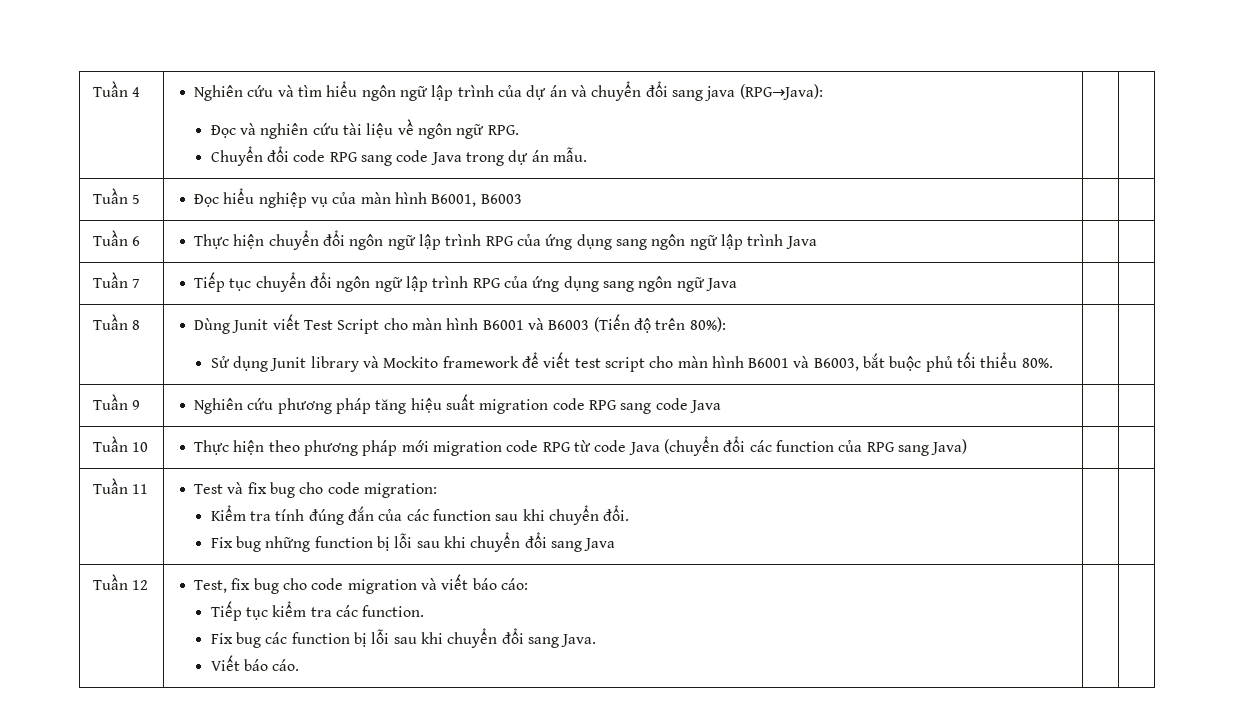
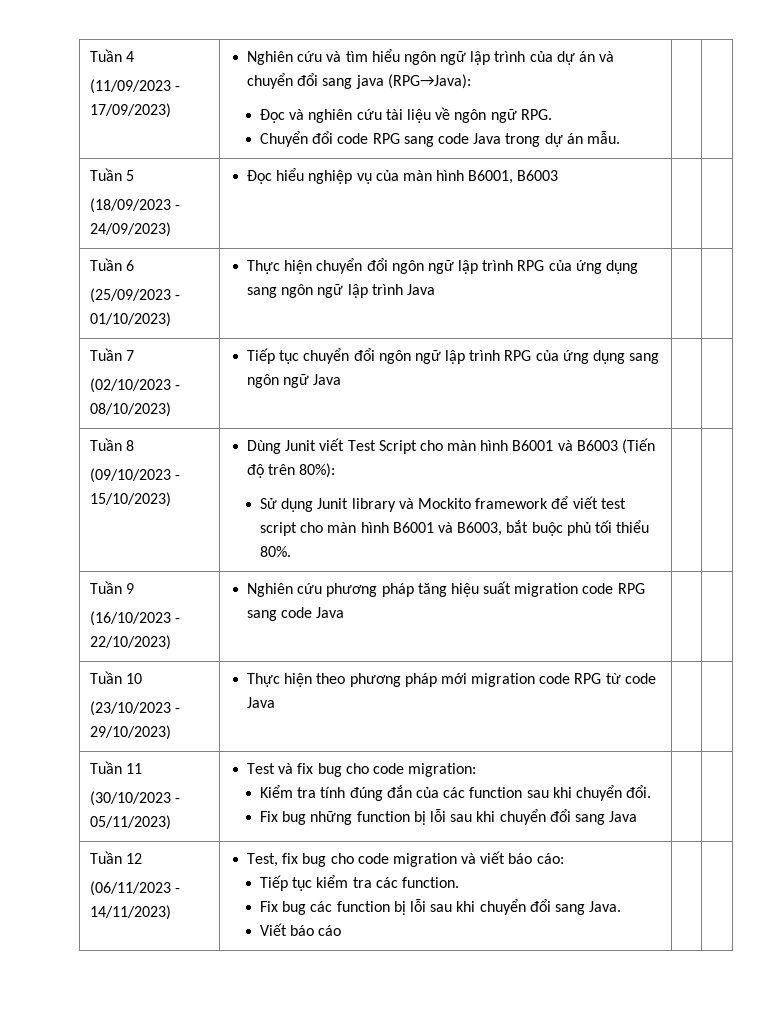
+ (11/09/2023 - 17/09/2023)
- Tuần 5 | Đọc hiểu nghiệp vụ của màn hình B6001, B6003 | |
+ Tuần 5
+ (18/09/2023 - 24/09/2023) | Đọc hiểu nghiệp vụ của màn hình B6001, B6003 | |
- Tuần 6 | Thực hiện chuyển đổi ngôn ngữ lập trình RPG của ứng dụng sang ngôn ngữ lập trình Java | |
+ Tuần 6
+ (25/09/2023 - 01/10/2023) | Thực hiện chuyển đổi ngôn ngữ lập trình RPG của ứng dụng sang ngôn ngữ lập trình Java | |
- Tuần 7 | Tiếp tục chuyển đổi ngôn ngữ lập trình RPG của ứng dụng sang ngôn ngữ Java | |
+ Tuần 7
+ (02/10/2023 - 08/10/2023) | Tiếp tục chuyển đổi ngôn ngữ lập trình RPG của ứng dụng sang ngôn ngữ Java | |
+ (09/10/2023 - 15/10/2023)
- Tuần 9 | Nghiên cứu phương pháp tăng hiệu suất migration code RPG sang code Java | |
+ Tuần 9
+ (16/10/2023 - 22/10/2023) | Nghiên cứu phương pháp tăng hiệu suất migration code RPG sang code Java | |
- Tuần 10 | Thực hiện theo phương pháp mới migration code RPG từ code Java (chuyển đổi các function của RPG sang Java) | |
+ Tuần 10
+ (23/10/2023 - 29/10/2023) | Thực hiện theo phương pháp mới migration code RPG từ code Java | |
- Tuần 11 | Test và fix bug cho code migration:
+ Tuần 11
+ (30/10/2023 - 05/11/2023) | Test và fix bug cho code migration:
- Tuần 12 | Test, fix bug cho code migration và viết báo cáo:
+ Tuần 12
+ (06/11/2023 - 14/11/2023) | Test, fix bug cho code migration và viết báo cáo:
  Tiếp tục kiểm tra các function.
  Fix bug các function bị lỗi sau khi chuyển đổi sang Java.
- Viết báo cáo. | |
+ Viết báo cáo | |

